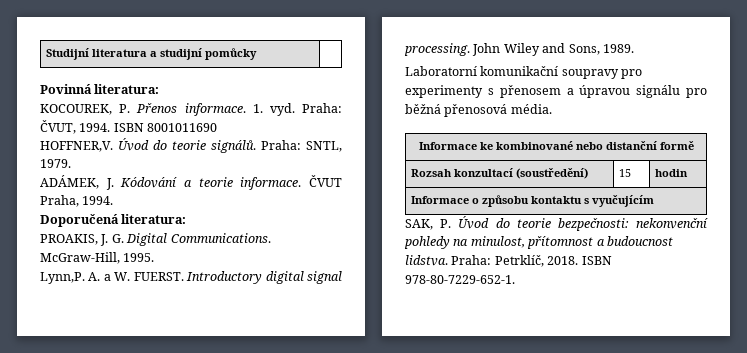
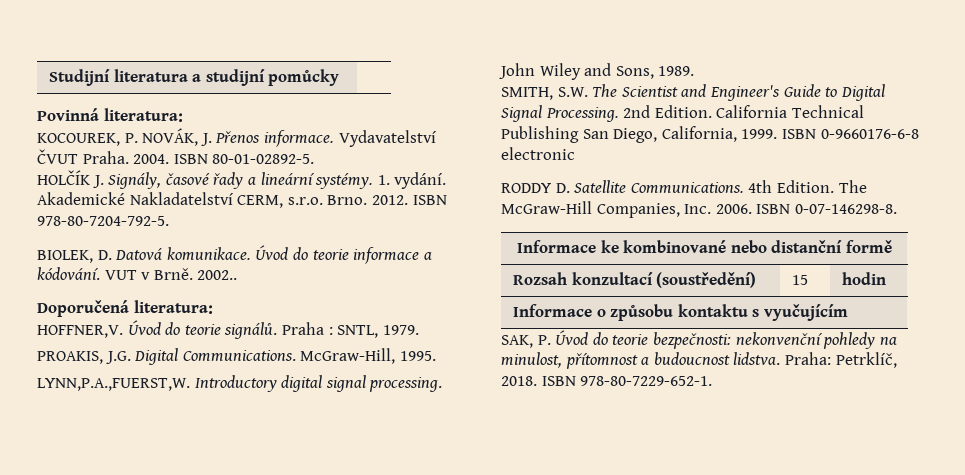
- KOCOUREK, P. Přenos informace. 1. vyd. Praha: ČVUT, 1994. ISBN 8001011690
+ KOCOUREK, P. NOVÁK, J. Přenos informace. Vydavatelství ČVUT Praha. 2004. ISBN 80-01-02892-5.
+ HOLČÍK J. Signály, časové řady a lineární systémy. 1. vydání. Akademické Nakladatelství CERM, s.r.o. Brno. 2012. ISBN 978-80-7204-792-5.
+ BIOLEK, D. Datová komunikace. Úvod do teorie informace a kódování. VUT v Brně. 2002..
+ Doporučená literatura:
- Praha: SNTL, 1979.
+ Praha : SNTL, 1979.
- ADÁMEK, J. Kódování a teorie informace. ČVUT Praha, 1994.
- Doporučená literatura:
- PROAKIS, J. G. Digital Communications.
+ PROAKIS, J.G. Digital Communications.
- Lynn,P. A. a W. FUERST. Introductory digital signal processing.
+ LYNN,P.A.,FUERST,W. Introductory digital signal processing.
- Laboratorní komunikační soupravy pro experimenty s přenosem a úpravou signálu pro běžná přenosová média.
+ SMITH, S.W. The Scientist and Engineer's Guide to Digital Signal Processing. 2nd Edition. California Technical Publishing San Diego, California, 1999. ISBN 0-9660176-6-8 electronic
+ RODDY D. Satellite Communications. 4th Edition. The McGraw-Hill Companies, Inc. 2006. ISBN 0-07-146298-8.

